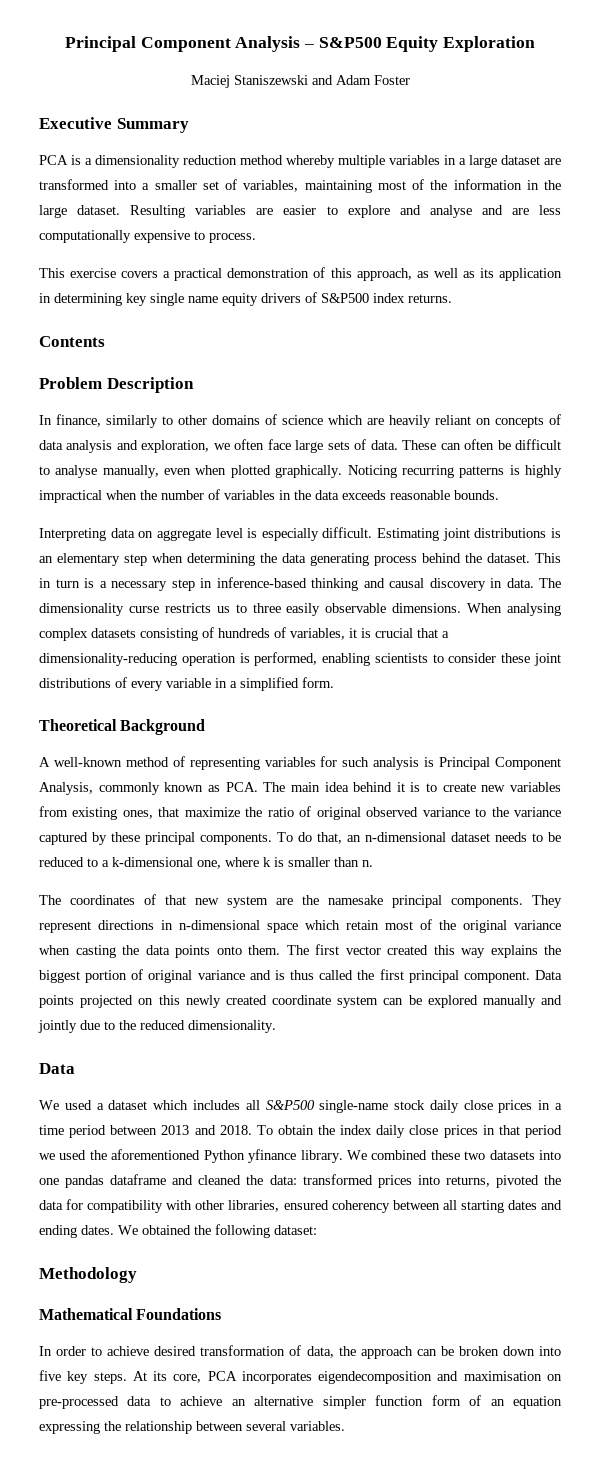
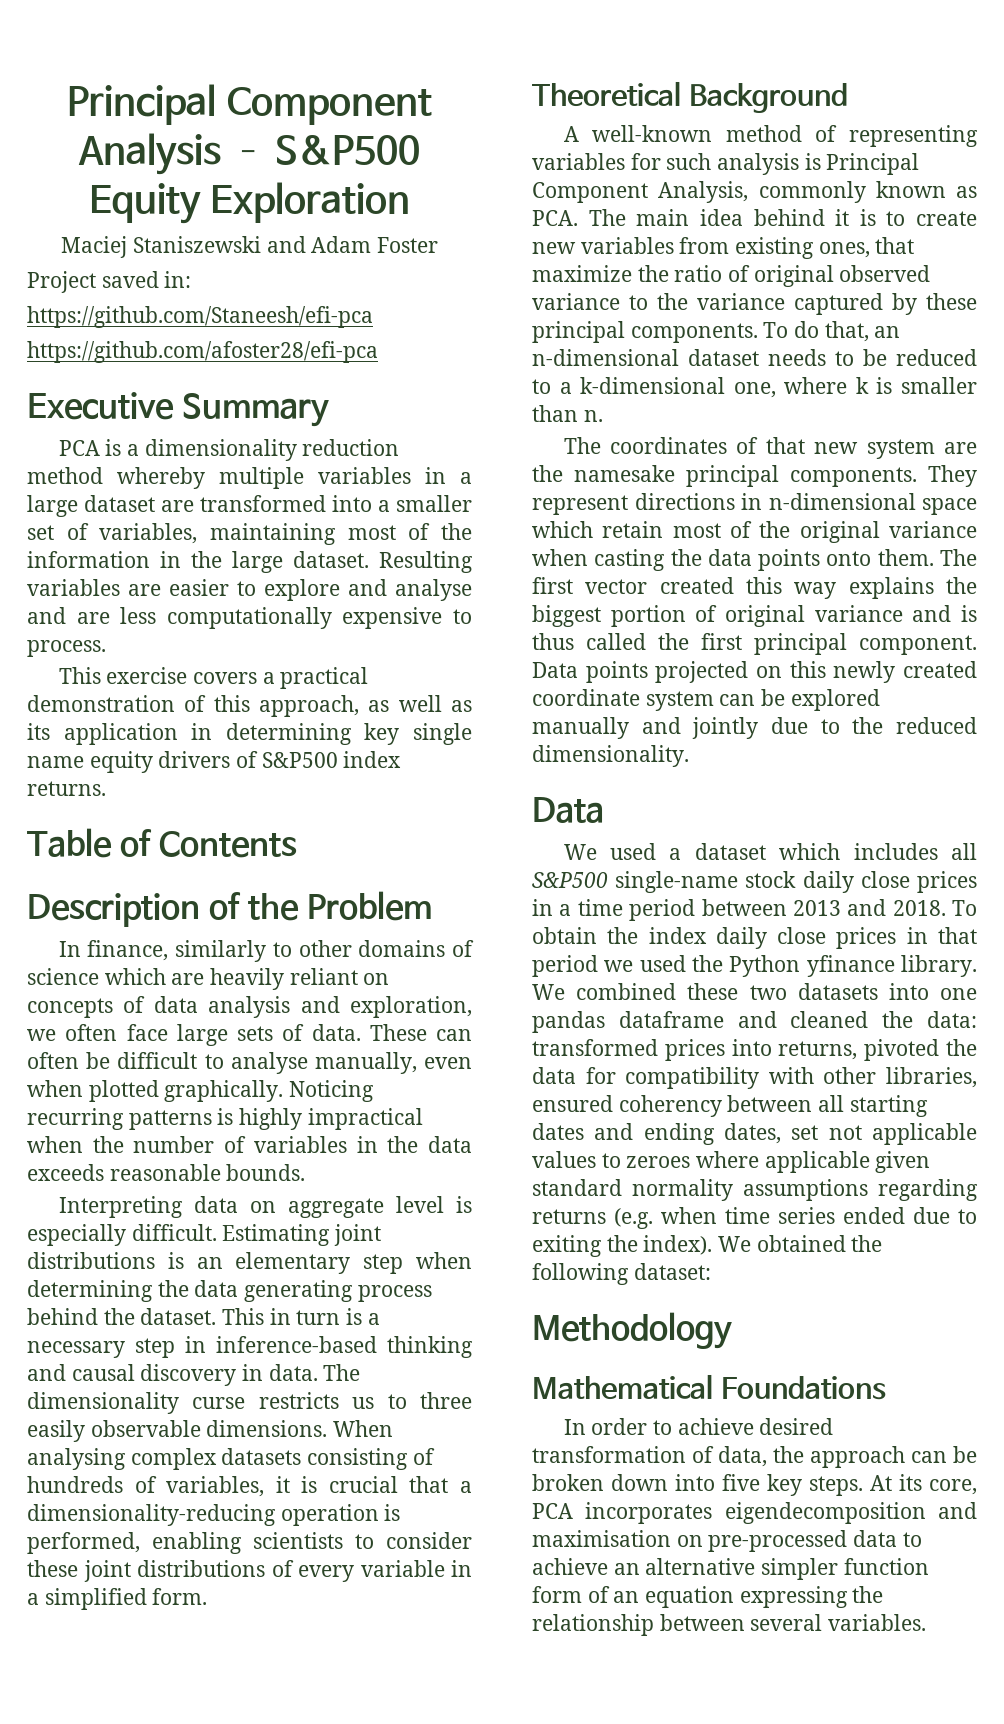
+ Project saved in:
+ https://github.com/Staneesh/efi-pca
+ https://github.com/afoster28/efi-pca
- Contents
+ Table of Contents
- Problem Description
+ Description of the Problem
- To obtain the index daily close prices in that period we used the aforementioned Python yfinance library.
+ To obtain the index daily close prices in that period we used the Python yfinance library.
- We combined these two datasets into one pandas dataframe and cleaned the data: transformed prices into returns, pivoted the data for compatibility with other libraries, ensured coherency between all starting dates and ending dates.
+ We combined these two datasets into one pandas dataframe and cleaned the data: transformed prices into returns, pivoted the data for compatibility with other libraries, ensured coherency between all starting dates and ending dates, set not applicable values to zeroes where applicable given standard normality assumptions regarding returns (e.g. when time series ended due to exiting the index).

